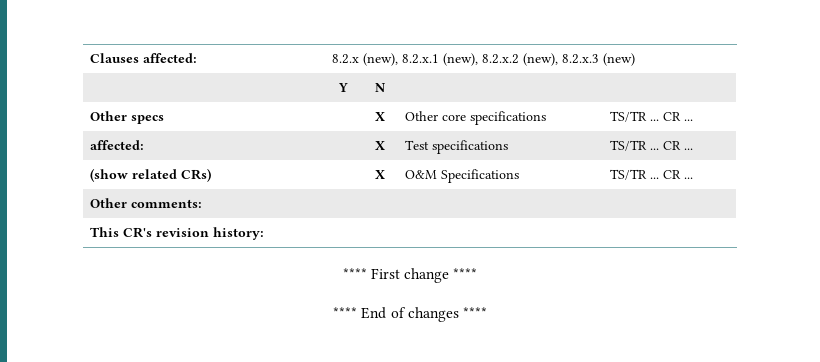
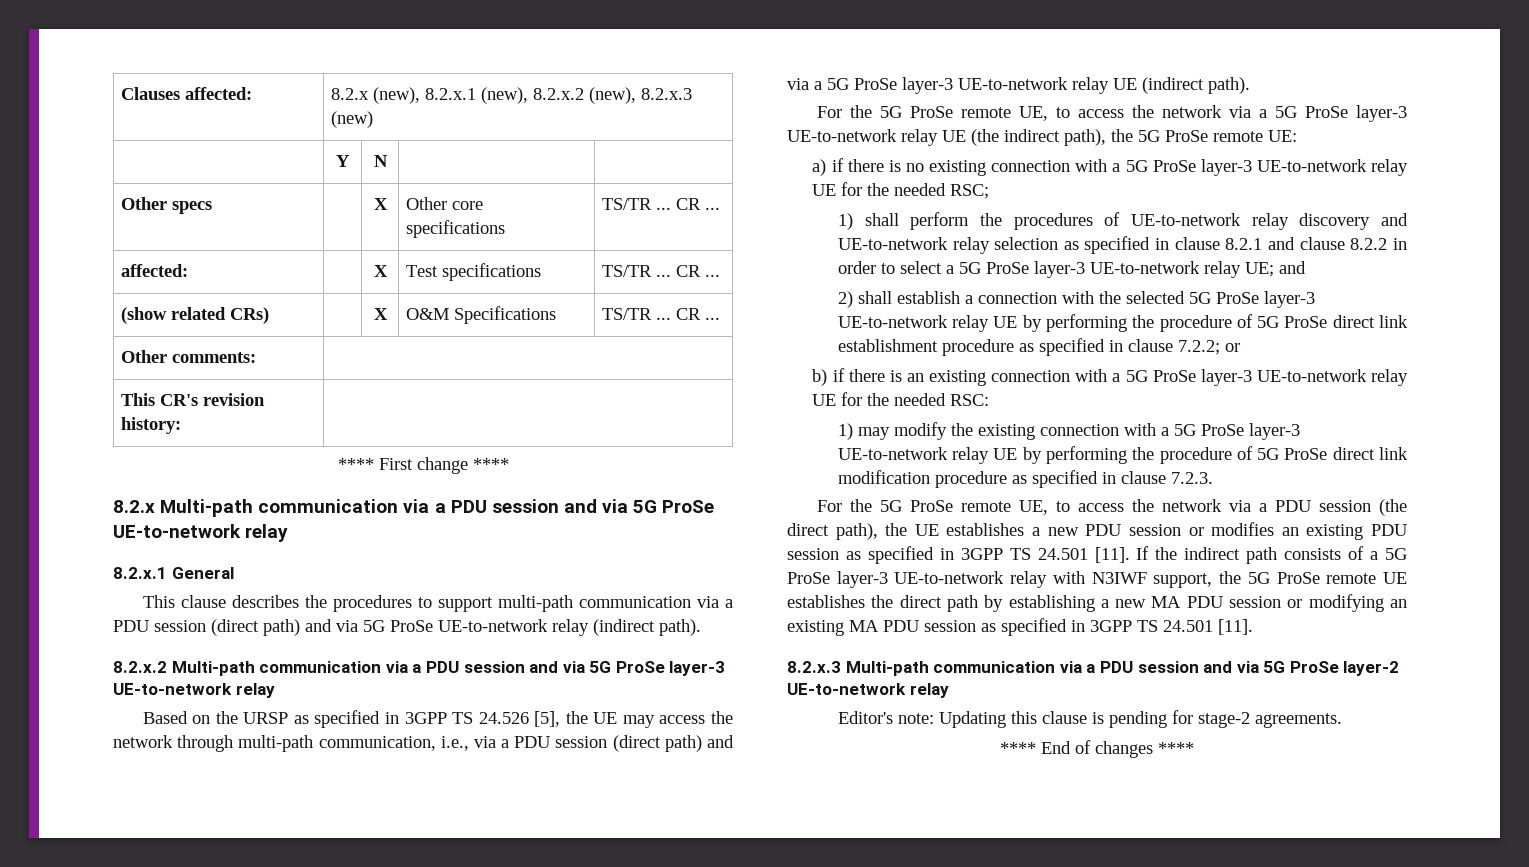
+ 8.2.x Multi-path communication via a PDU session and via 5G ProSe UE-to-network relay
+ 8.2.x.1 General
+ This clause describes the procedures to support multi-path communication via a PDU session (direct path) and via 5G ProSe UE-to-network relay (indirect path).
+ 8.2.x.2 Multi-path communication via a PDU session and via 5G ProSe layer-3 UE-to-network relay
+ Based on the URSP as specified in 3GPP TS 24.526 [5], the UE may access the network through multi-path communication, i.e., via a PDU session (direct path) and via a 5G ProSe layer-3 UE-to-network relay UE (indirect path).
+ For the 5G ProSe remote UE, to access the network via a 5G ProSe layer-3 UE-to-network relay UE (the indirect path), the 5G ProSe remote UE:
+ a) if there is no existing connection with a 5G ProSe layer-3 UE-to-network relay UE for the needed RSC;
+ 1) shall perform the procedures of UE-to-network relay discovery and UE-to-network relay selection as specified in clause 8.2.1 and clause 8.2.2 in order to select a 5G ProSe layer-3 UE-to-network relay UE; and
+ 2) shall establish a connection with the selected 5G ProSe layer-3 UE-to-network relay UE by performing the procedure of 5G ProSe direct link establishment procedure as specified in clause 7.2.2; or
+ b) if there is an existing connection with a 5G ProSe layer-3 UE-to-network relay UE for the needed RSC:
+ 1) may modify the existing connection with a 5G ProSe layer-3 UE-to-network relay UE by performing the procedure of 5G ProSe direct link modification procedure as specified in clause 7.2.3.
+ For the 5G ProSe remote UE, to access the network via a PDU session (the direct path), the UE establishes a new PDU session or modifies an existing PDU session as specified in 3GPP TS 24.501 [11]. If the indirect path consists of a 5G ProSe layer-3 UE-to-network relay with N3IWF support, the 5G ProSe remote UE establishes the direct path by establishing a new MA PDU session or modifying an existing MA PDU session as specified in 3GPP TS 24.501 [11].
+ 8.2.x.3 Multi-path communication via a PDU session and via 5G ProSe layer-2 UE-to-network relay
+ Editor's note: Updating this clause is pending for stage-2 agreements.

